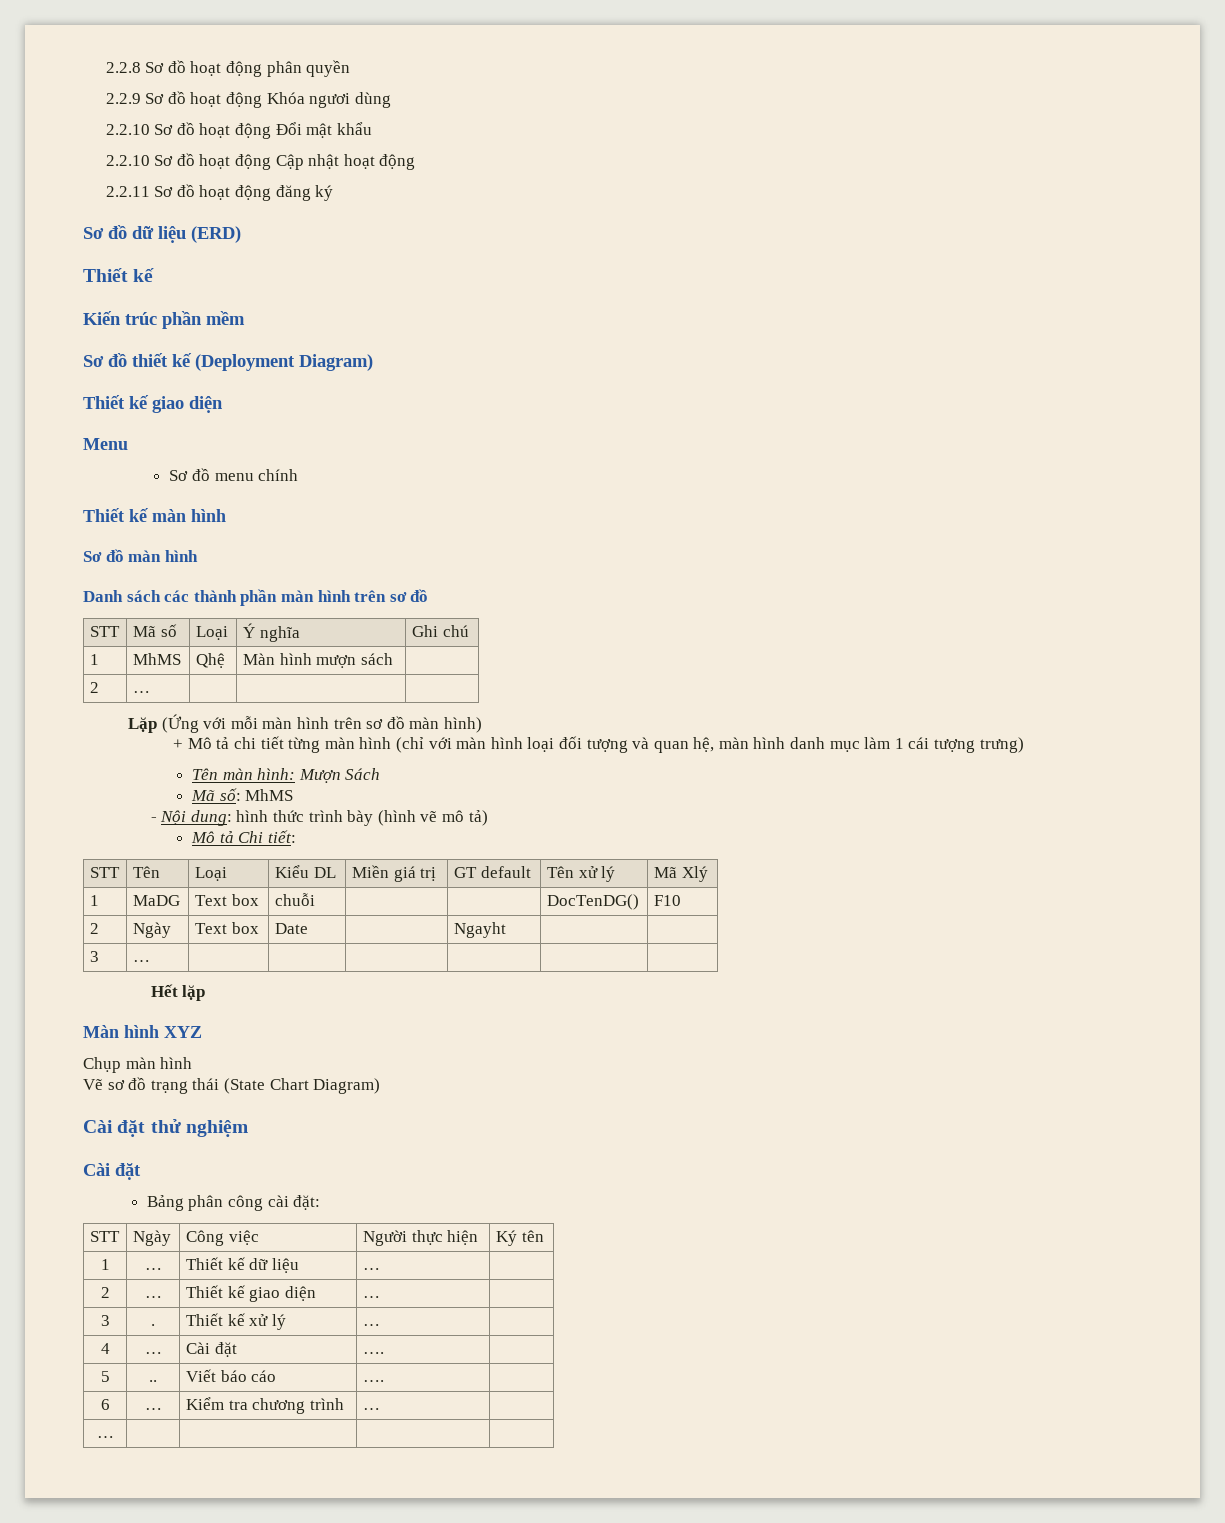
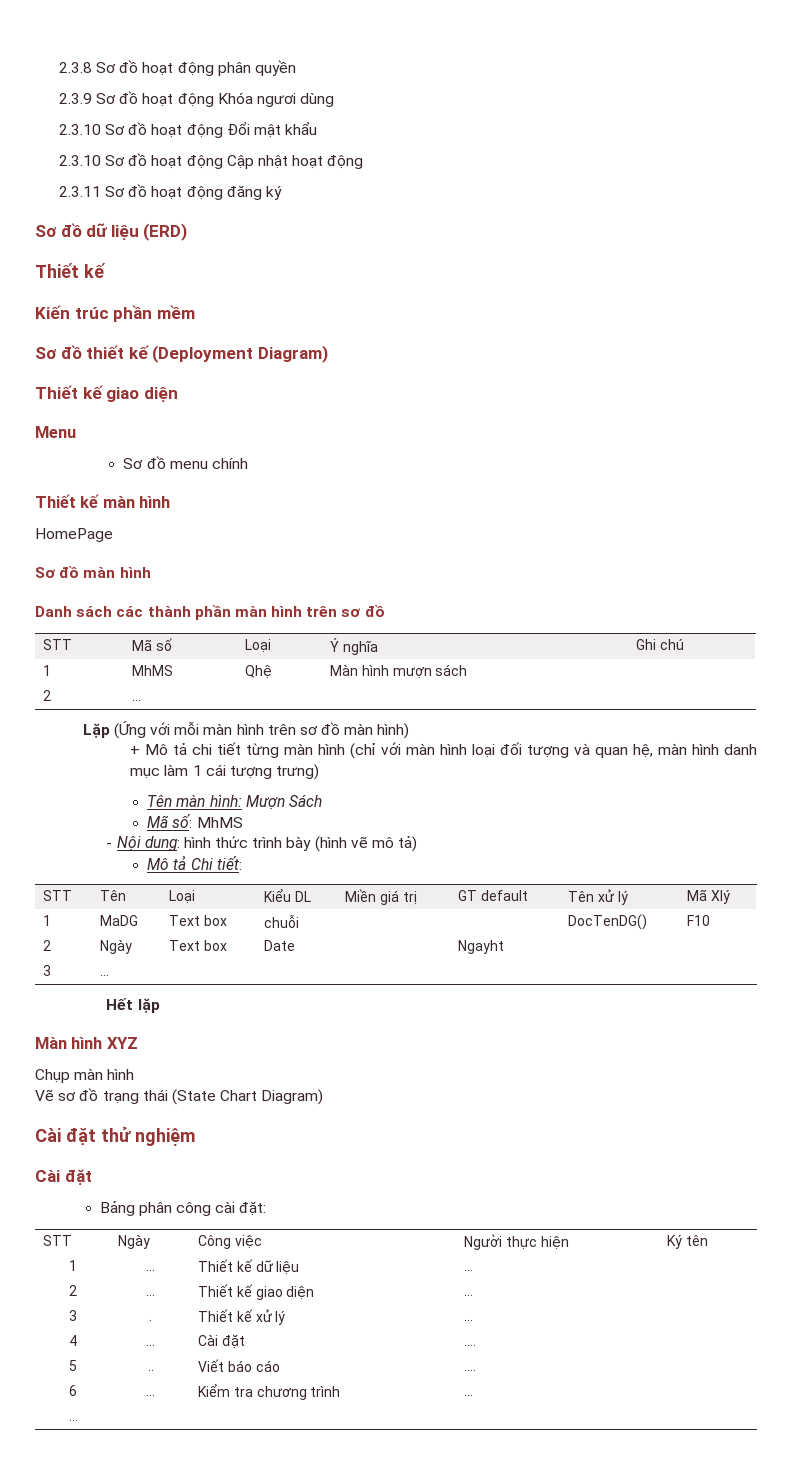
- 2.2.8 Sơ đồ hoạt động phân quyền
+ 2.3.8 Sơ đồ hoạt động phân quyền
- 2.2.9 Sơ đồ hoạt động Khóa ngươi dùng
+ 2.3.9 Sơ đồ hoạt động Khóa ngươi dùng
- 2.2.10 Sơ đồ hoạt động Đổi mật khẩu
+ 2.3.10 Sơ đồ hoạt động Đổi mật khẩu
- 2.2.10 Sơ đồ hoạt động Cập nhật hoạt động
+ 2.3.10 Sơ đồ hoạt động Cập nhật hoạt động
- 2.2.11 Sơ đồ hoạt động đăng ký
+ 2.3.11 Sơ đồ hoạt động đăng ký
+ HomePage

